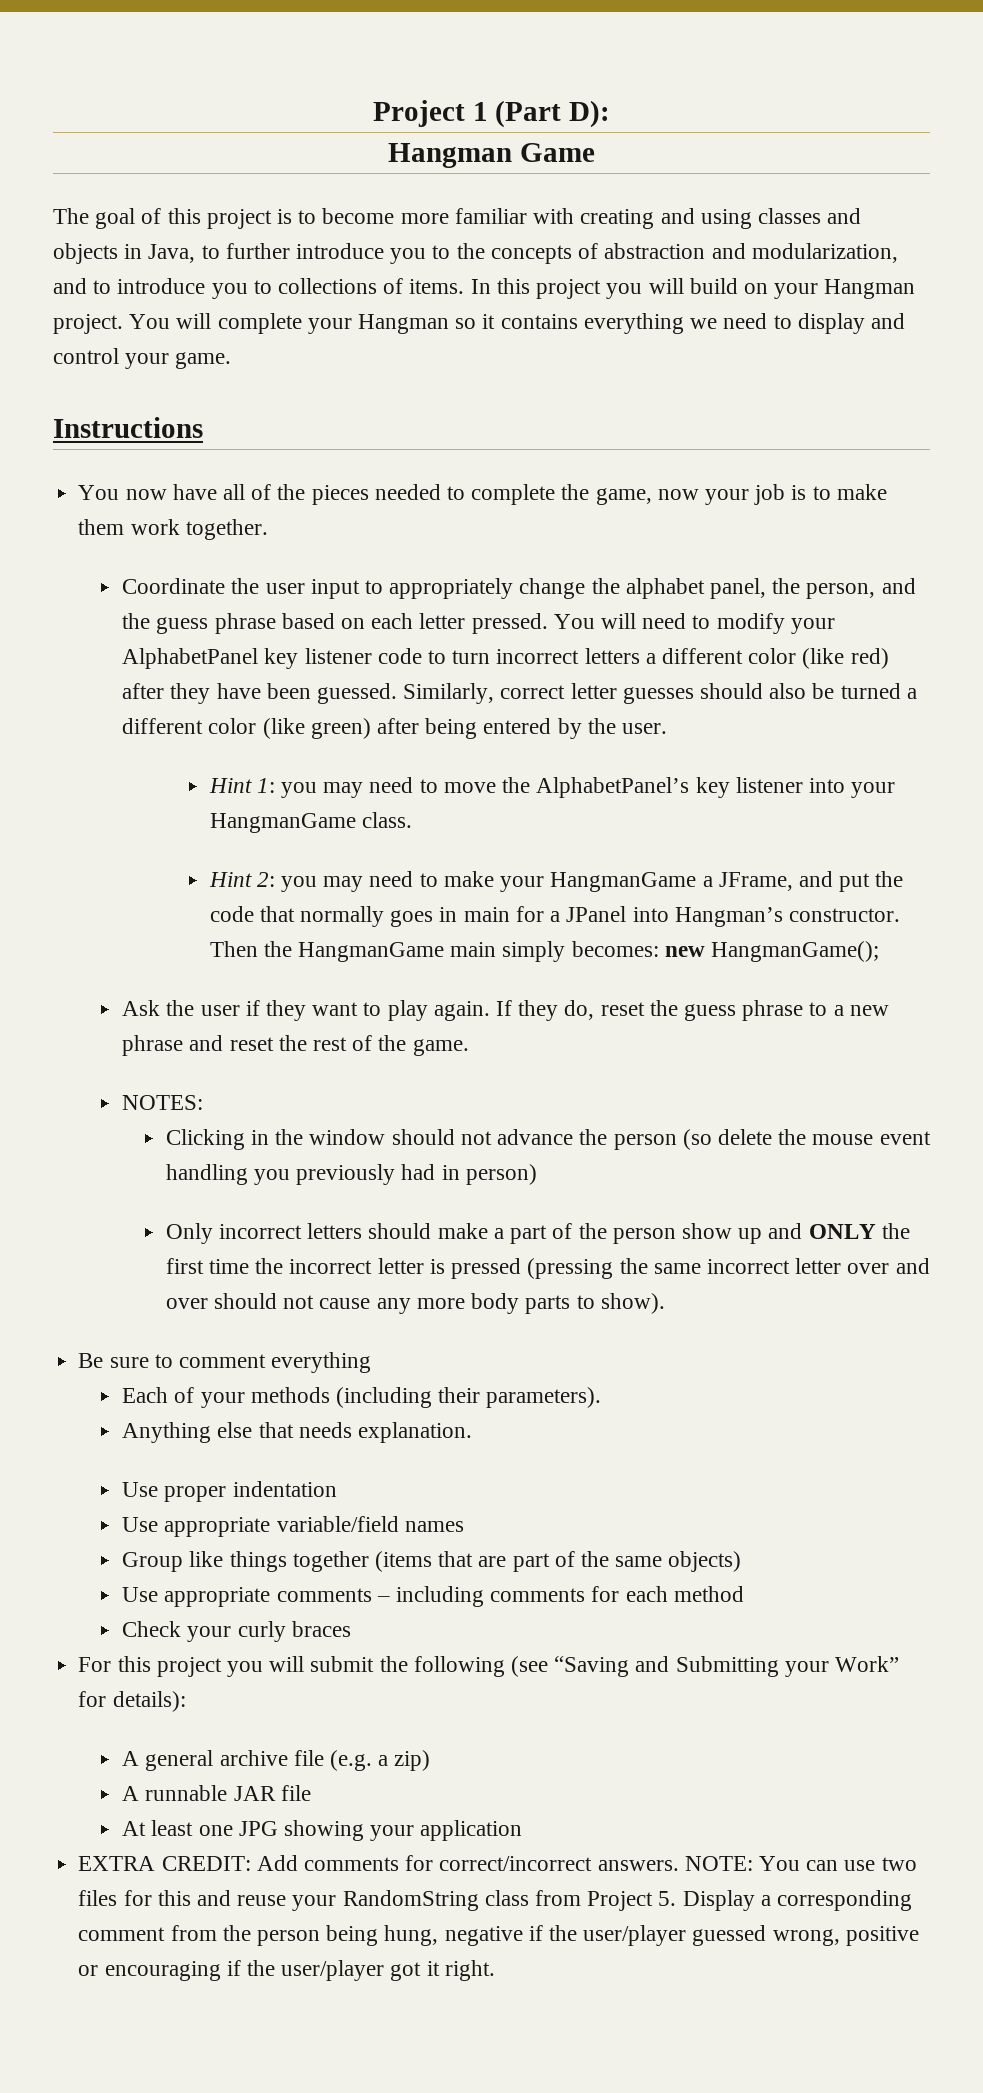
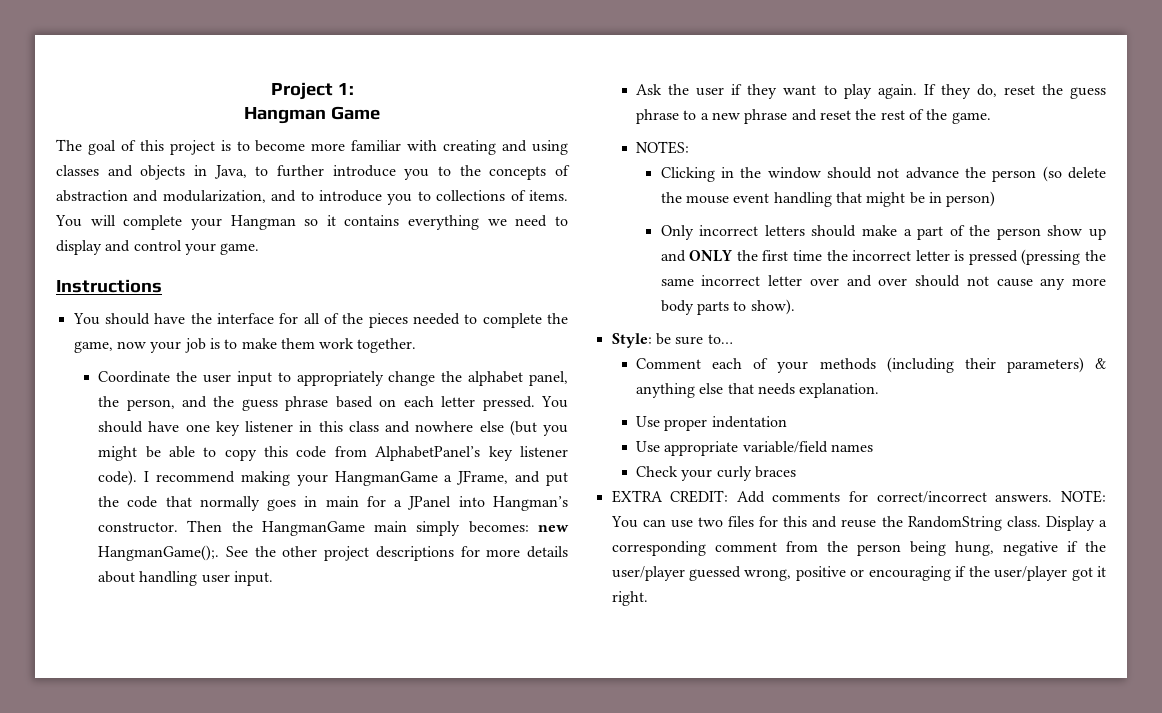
- Project 1 (Part D):
+ Project 1:
- In this project you will build on your Hangman project.
- You now have all of the pieces needed to complete the game, now your job is to make them work together.
+ You should have the interface for all of the pieces needed to complete the game, now your job is to make them work together.
- You will need to modify your AlphabetPanel key listener code to turn incorrect letters a different color (like red) after they have been guessed. Similarly, correct letter guesses should also be turned a different color (like green) after being entered by the user.
- Hint 1: you may need to move the AlphabetPanel’s key listener into your HangmanGame class.
- Hint 2: you may need to make your HangmanGame a JFrame, and put the code that normally goes in main for a JPanel into Hangman’s constructor.
+ You should have one key listener in this class and nowhere else (but you might be able to copy this code from AlphabetPanel’s key listener code). I recommend making your HangmanGame a JFrame, and put the code that normally goes in main for a JPanel into Hangman’s constructor.
- Then the HangmanGame main simply becomes: new HangmanGame();
+ Then the HangmanGame main simply becomes: new HangmanGame();. See the other project descriptions for more details about handling user input.
- Clicking in the window should not advance the person (so delete the mouse event handling you previously had in person)
+ Clicking in the window should not advance the person (so delete the mouse event handling that might be in person)
- Be sure to comment everything
- Each of your methods (including their parameters).
- Anything else that needs explanation.
+ Style: be sure to…
+ Comment each of your methods (including their parameters) & anything else that needs explanation.
- Group like things together (items that are part of the same objects)
- Use appropriate comments – including comments for each method
  Check your curly braces
- For this project you will submit the following (see “Saving and Submitting your Work” for details):
- A general archive file (e.g. a zip)
- A runnable JAR file
- At least one JPG showing your application
- NOTE: You can use two files for this and reuse your RandomString class from Project 5. Display a corresponding comment from the person being hung, negative if the user/player guessed wrong, positive or encouraging if the user/player got it right.
+ NOTE: You can use two files for this and reuse the RandomString class. Display a corresponding comment from the person being hung, negative if the user/player guessed wrong, positive or encouraging if the user/player got it right.

